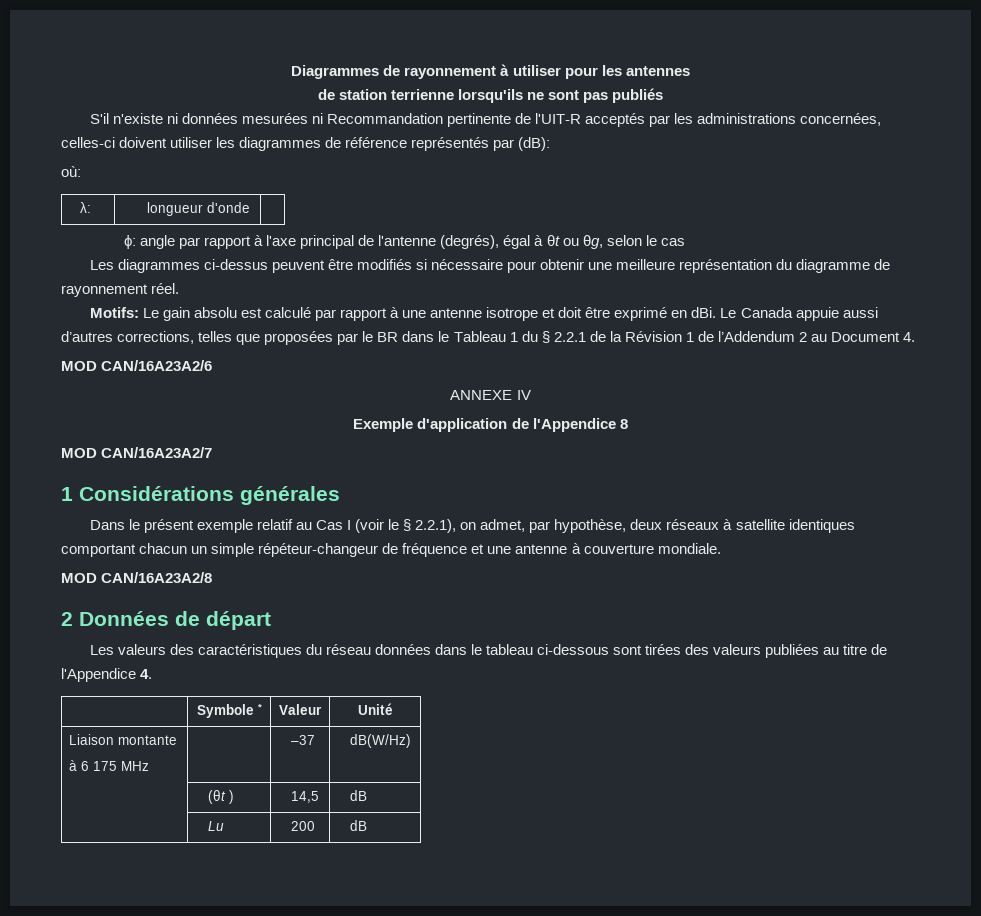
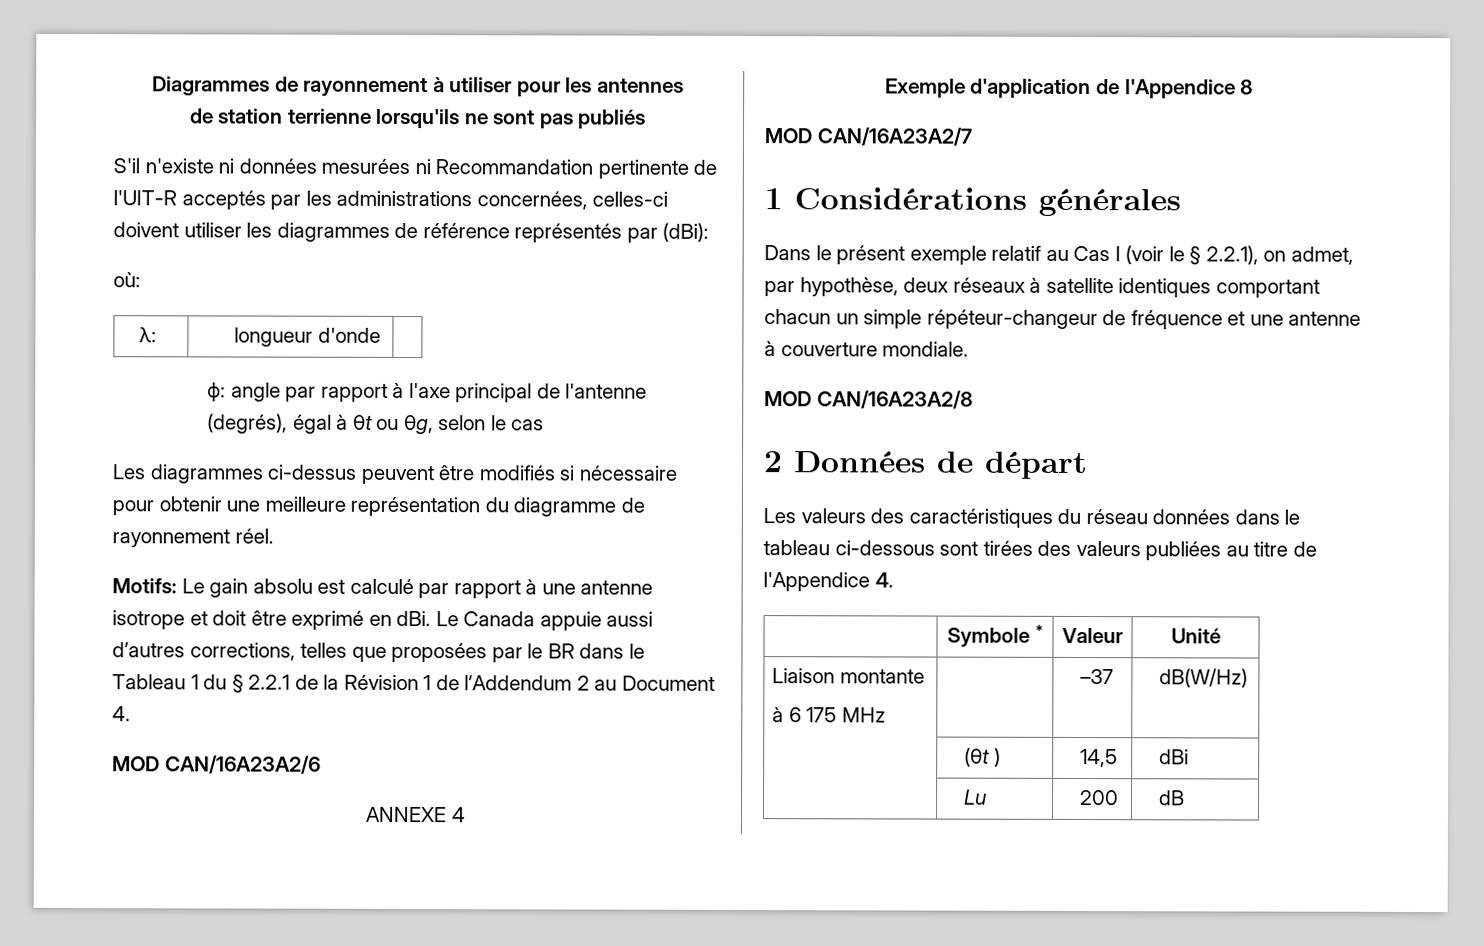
- S'il n'existe ni données mesurées ni Recommandation pertinente de l'UIT-R acceptés par les administrations concernées, celles-ci doivent utiliser les diagrammes de référence représentés par (dB):
+ S'il n'existe ni données mesurées ni Recommandation pertinente de l'UIT-R acceptés par les administrations concernées, celles-ci doivent utiliser les diagrammes de référence représentés par (dBi):
- ANNEXE IV
+ ANNEXE 4
- | (θt ) | 14,5 | dB
+ | (θt ) | 14,5 | dBi

